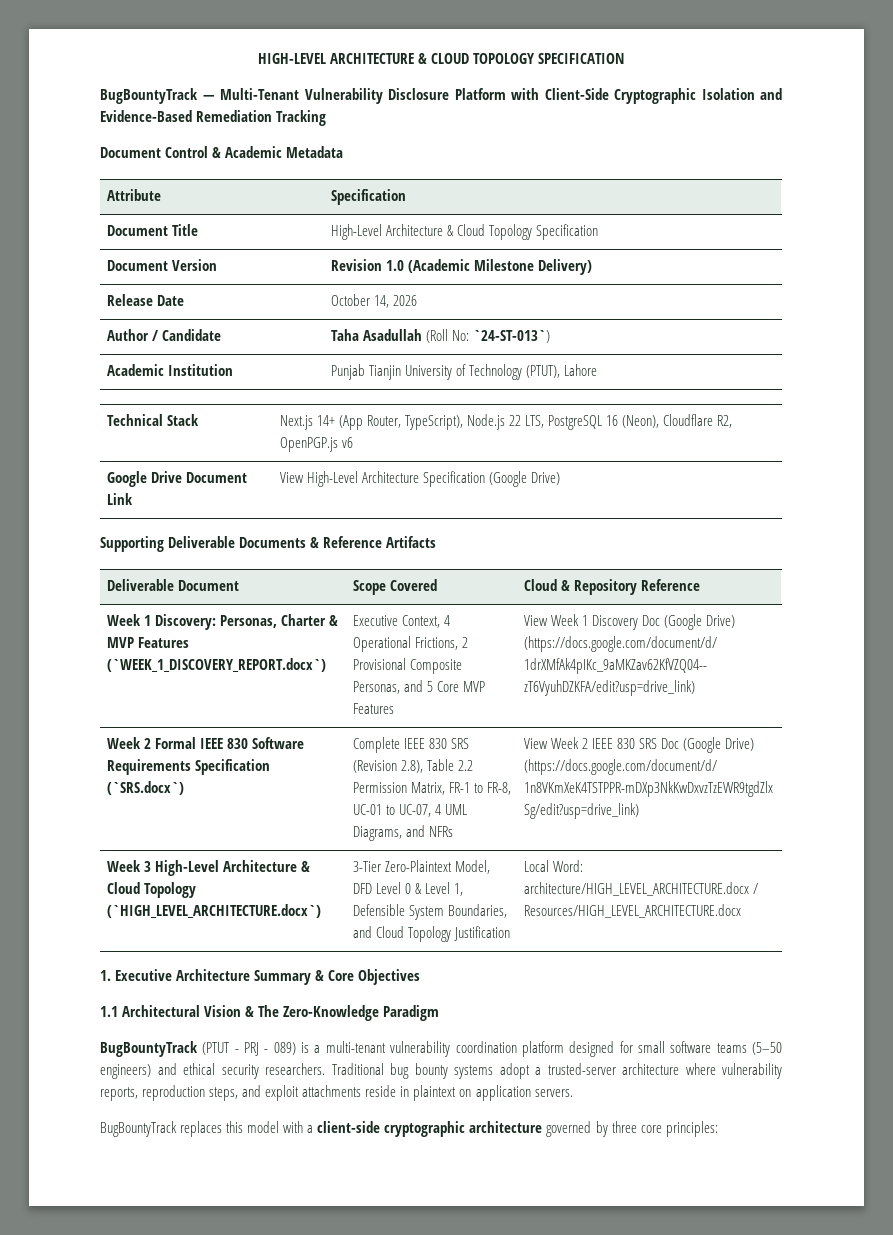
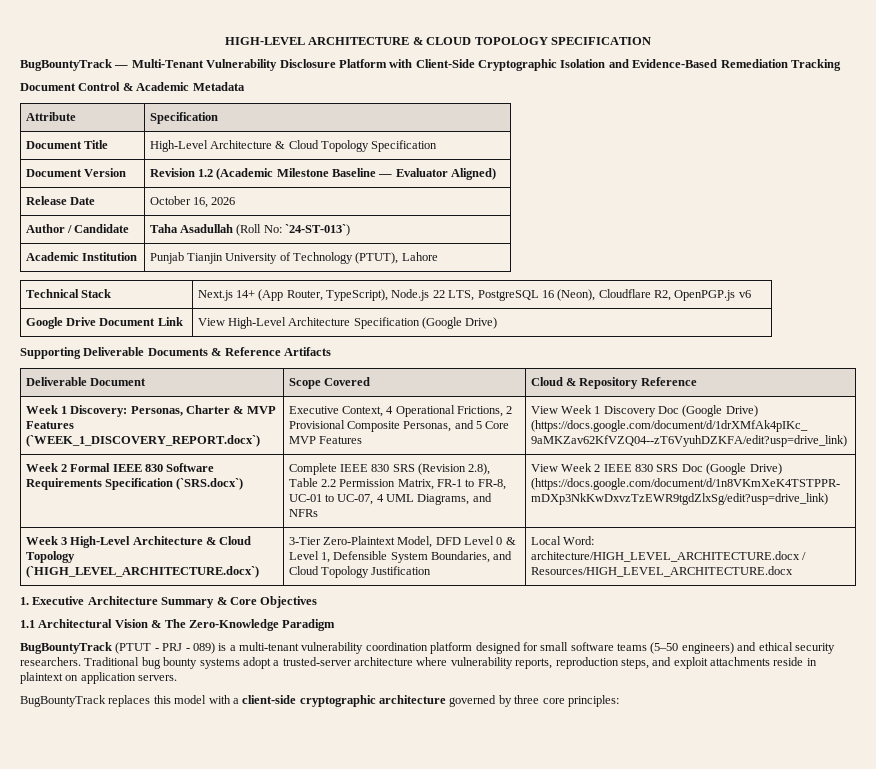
- Document Version | Revision 1.0 (Academic Milestone Delivery)
+ Document Version | Revision 1.2 (Academic Milestone Baseline — Evaluator Aligned)
- Release Date | October 14, 2026
+ Release Date | October 16, 2026

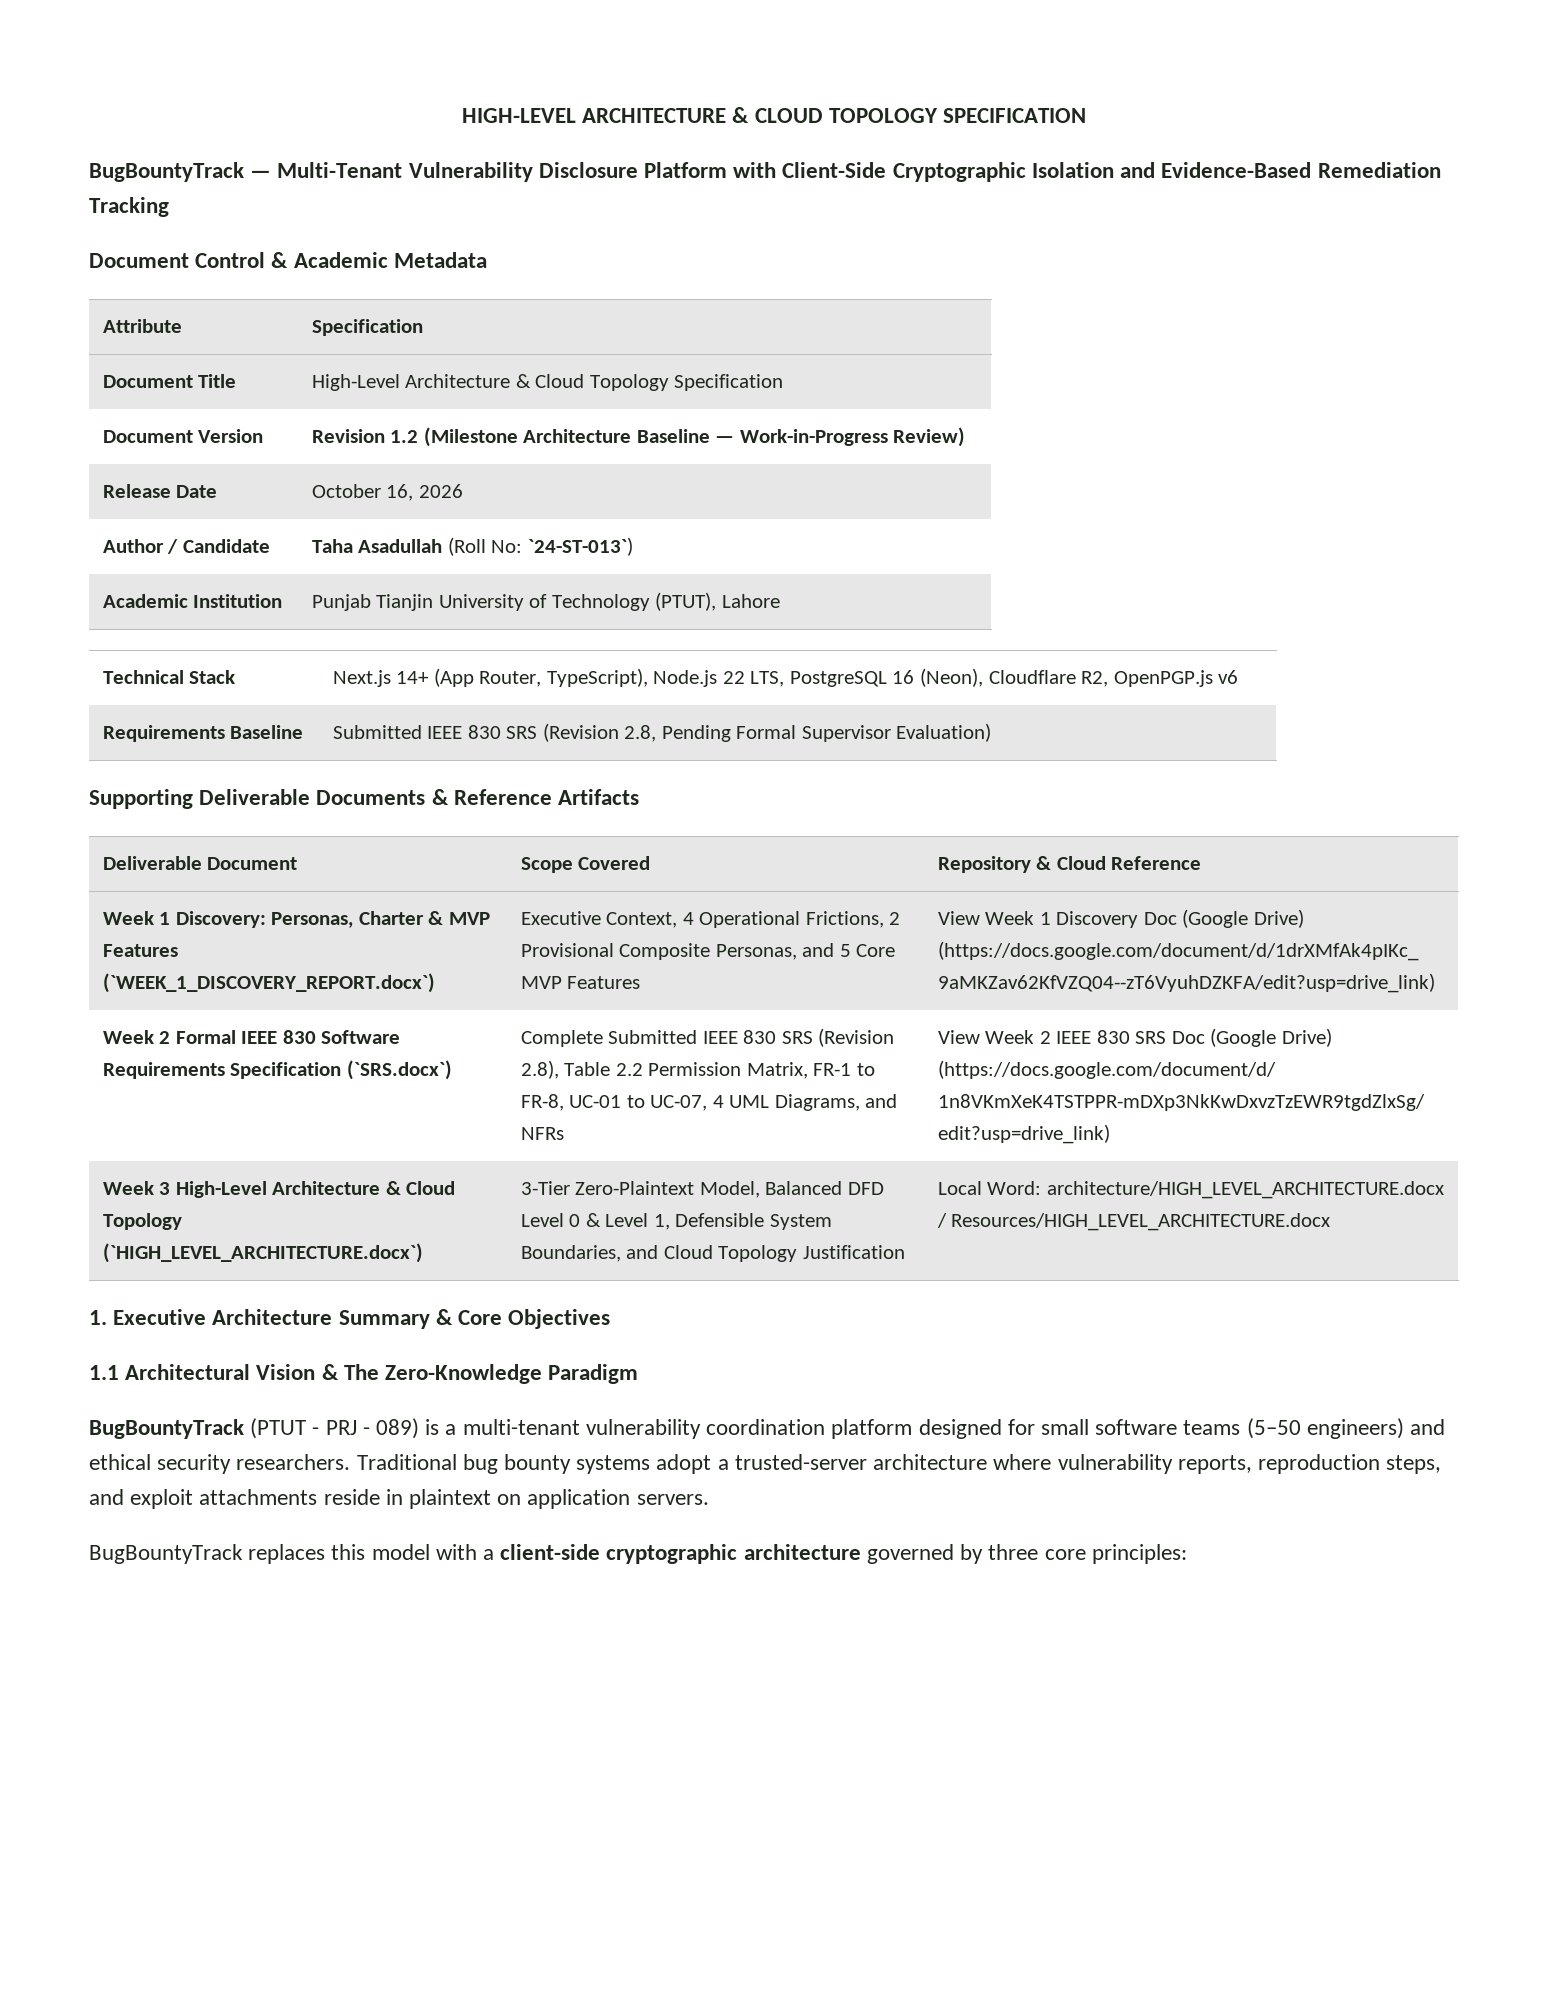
- Document Version | Revision 1.2 (Academic Milestone Baseline — Evaluator Aligned)
+ Document Version | Revision 1.2 (Milestone Architecture Baseline — Work-in-Progress Review)
- Google Drive Document Link | View High-Level Architecture Specification (Google Drive)
+ Requirements Baseline | Submitted IEEE 830 SRS (Revision 2.8, Pending Formal Supervisor Evaluation)
- Deliverable Document | Scope Covered | Cloud & Repository Reference
+ Deliverable Document | Scope Covered | Repository & Cloud Reference
- Complete IEEE 830 SRS (Revision 2.8), Table 2.2 Permission Matrix, FR-1 to FR-8, UC-01 to UC-07, 4 UML Diagrams, and NFRs
+ Complete Submitted IEEE 830 SRS (Revision 2.8), Table 2.2 Permission Matrix, FR-1 to FR-8, UC-01 to UC-07, 4 UML Diagrams, and NFRs
- Week 3 High-Level Architecture & Cloud Topology (`HIGH_LEVEL_ARCHITECTURE.docx`) | 3-Tier Zero-Plaintext Model, DFD Level 0 & Level 1, Defensible System Boundaries, and Cloud Topology Justification | Local Word: architecture/HIGH_LEVEL_ARCHITECTURE.docx / Resources/HIGH_LEVEL_ARCHITECTURE.docx
+ Week 3 High-Level Architecture & Cloud Topology (`HIGH_LEVEL_ARCHITECTURE.docx`) | 3-Tier Zero-Plaintext Model, Balanced DFD Level 0 & Level 1, Defensible System Boundaries, and Cloud Topology Justification | Local Word: architecture/HIGH_LEVEL_ARCHITECTURE.docx / Resources/HIGH_LEVEL_ARCHITECTURE.docx

